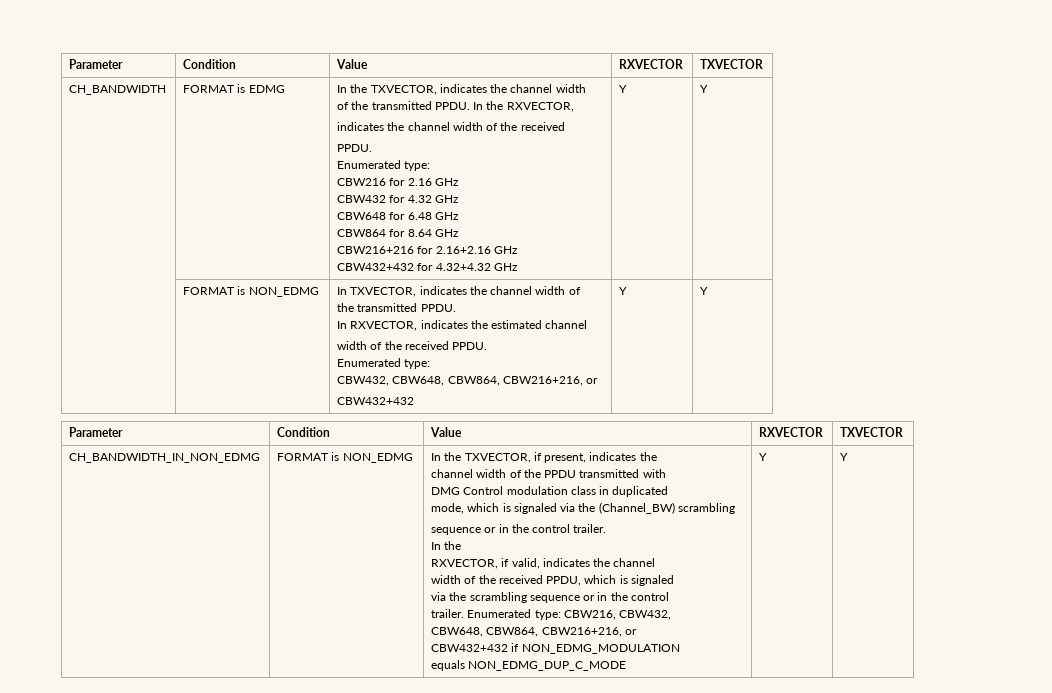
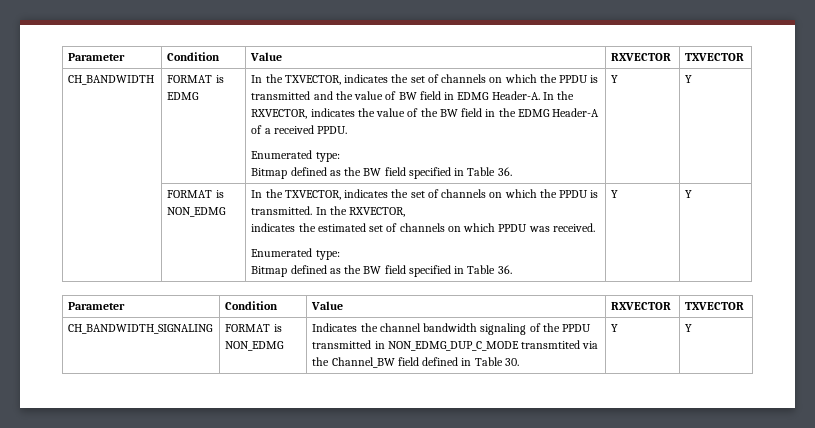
- In the TXVECTOR, indicates the channel width
- of the transmitted PPDU. In the RXVECTOR,
- indicates the channel width of the received
- PPDU.
+ In the TXVECTOR, indicates the set of channels on which the PPDU is transmitted and the value of BW field in EDMG Header-A. In the RXVECTOR, indicates the value of the BW field in the EDMG Header-A of a received PPDU.
  Enumerated type:
- CBW216 for 2.16 GHz
- CBW432 for 4.32 GHz
- CBW648 for 6.48 GHz
- CBW864 for 8.64 GHz
- CBW216+216 for 2.16+2.16 GHz
- CBW432+432 for 4.32+4.32 GHz
+ Bitmap defined as the BW field specified in Table 36.
- In TXVECTOR, indicates the channel width of
- the transmitted PPDU.
- In RXVECTOR, indicates the estimated channel
- width of the received PPDU.
+ In the TXVECTOR, indicates the set of channels on which the PPDU is transmitted. In the RXVECTOR,
+ indicates the estimated set of channels on which PPDU was received.
  Enumerated type:
- CBW432, CBW648, CBW864, CBW216+216, or
- CBW432+432
+ Bitmap defined as the BW field specified in Table 36.
- CH_BANDWIDTH_IN_NON_EDMG | FORMAT is NON_EDMG | In the TXVECTOR, if present, indicates the
- channel width of the PPDU transmitted with
- DMG Control modulation class in duplicated
- mode, which is signaled via the (Channel_BW) scrambling
- sequence or in the control trailer.
- In the
- RXVECTOR, if valid, indicates the channel
- width of the received PPDU, which is signaled
- via the scrambling sequence or in the control
- trailer. Enumerated type: CBW216, CBW432,
- CBW648, CBW864, CBW216+216, or
- CBW432+432 if NON_EDMG_MODULATION
- equals NON_EDMG_DUP_C_MODE
+ CH_BANDWIDTH_SIGNALING | FORMAT is NON_EDMG | Indicates the channel bandwidth signaling of the PPDU transmitted in NON_EDMG_DUP_C_MODE transmtited via the Channel_BW field defined in Table 30.

